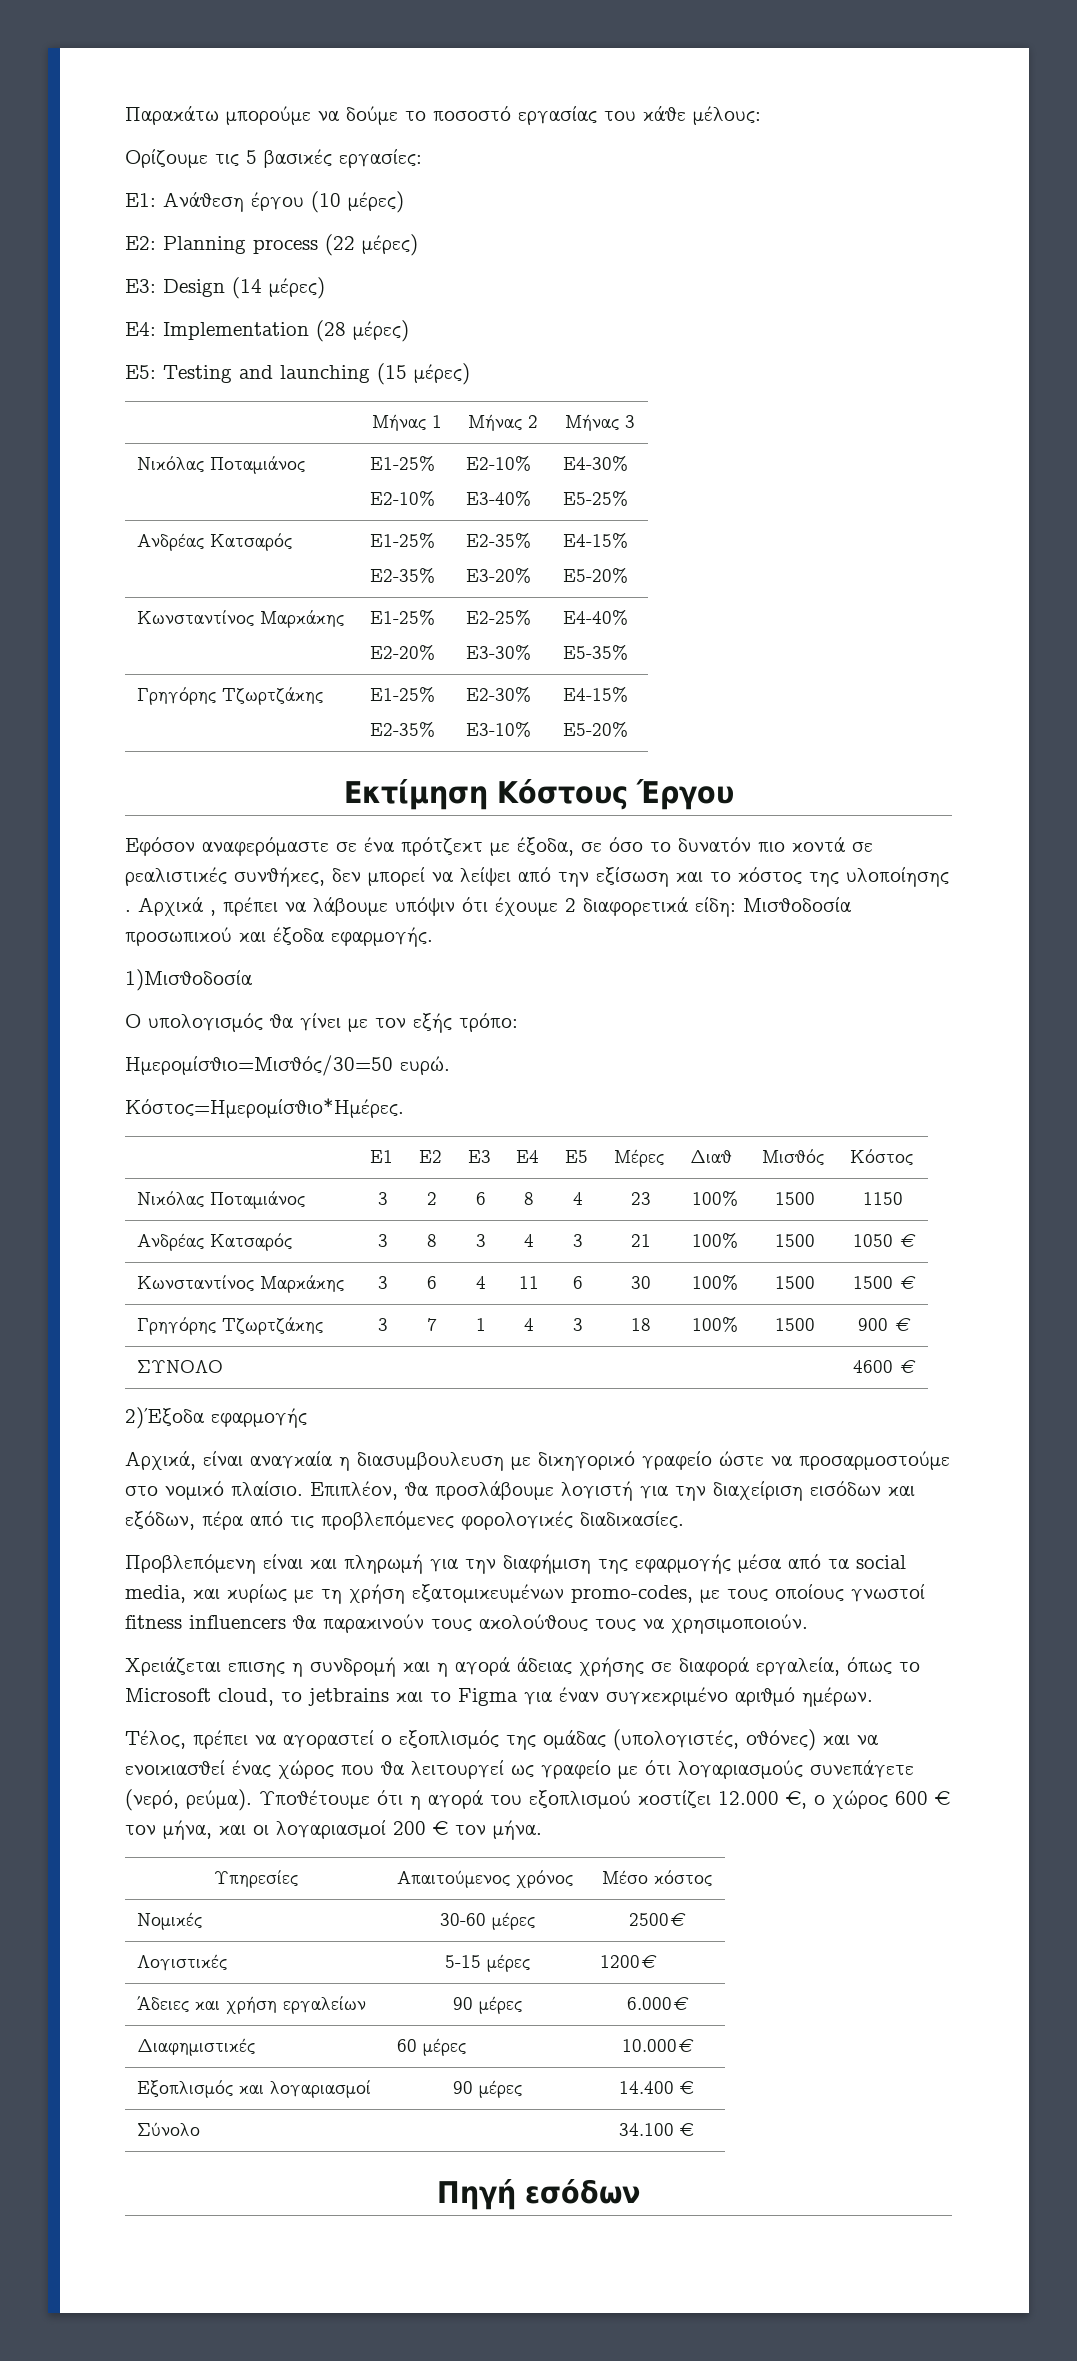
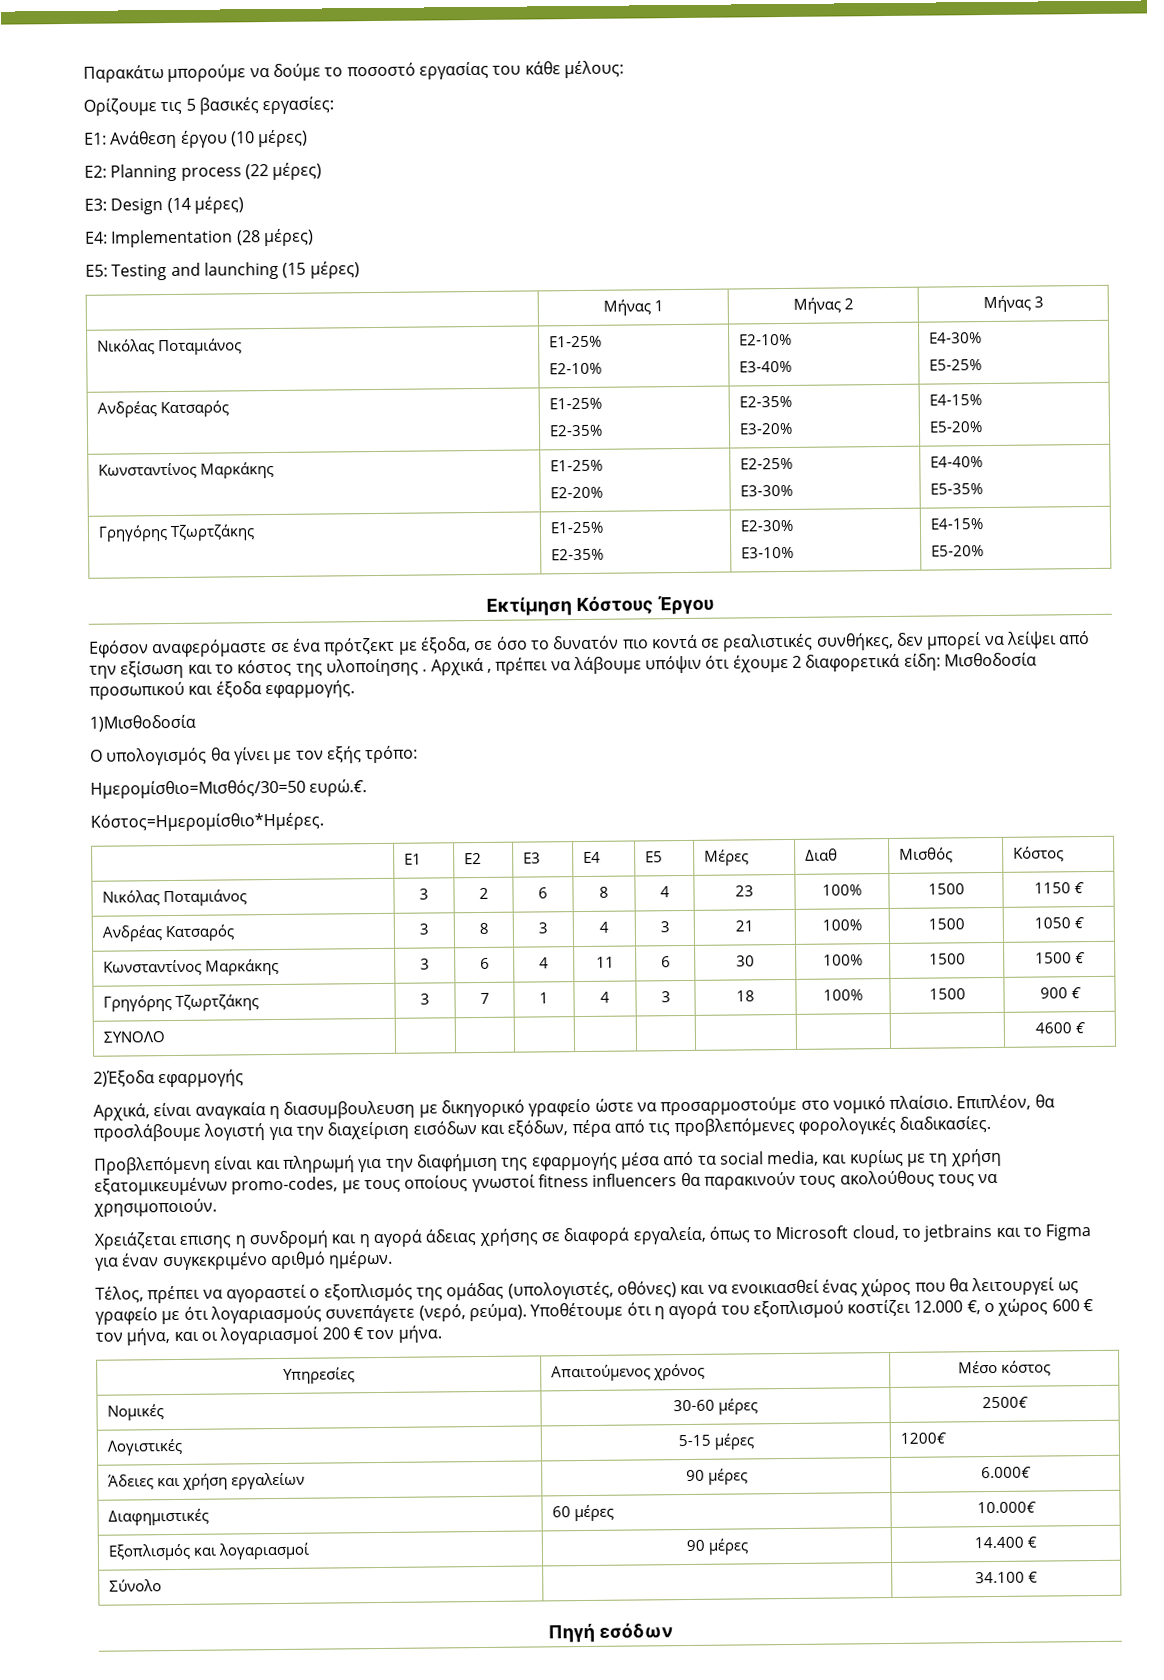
- Ημερομίσθιο=Μισθός/30=50 ευρώ.
+ Ημερομίσθιο=Μισθός/30=50 ευρώ.€.
- Νικόλας Ποταμιάνος | 3 | 2 | 6 | 8 | 4 | 23 | 100% | 1500 | 1150
+ Νικόλας Ποταμιάνος | 3 | 2 | 6 | 8 | 4 | 23 | 100% | 1500 | 1150 €

